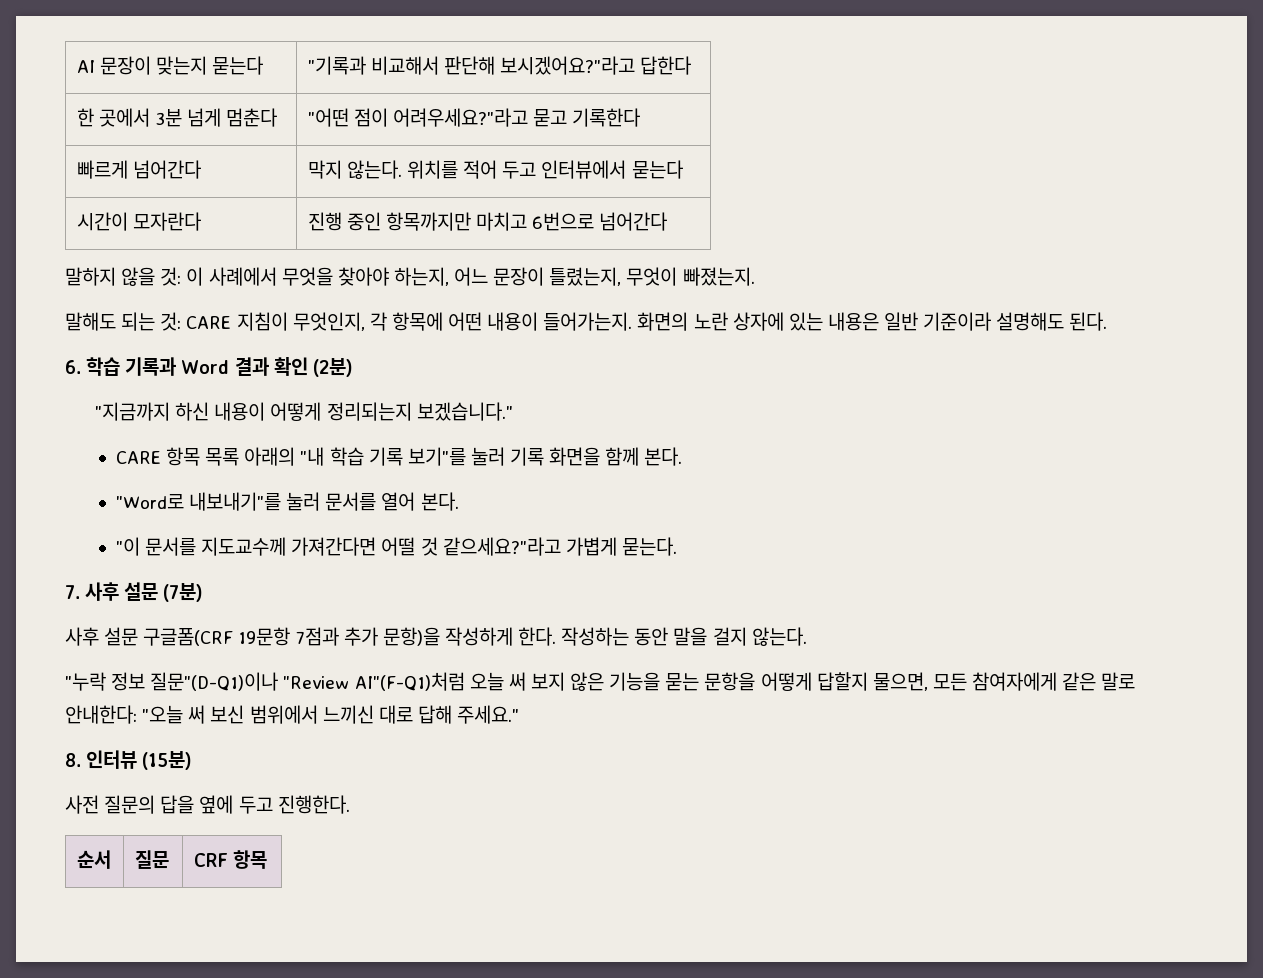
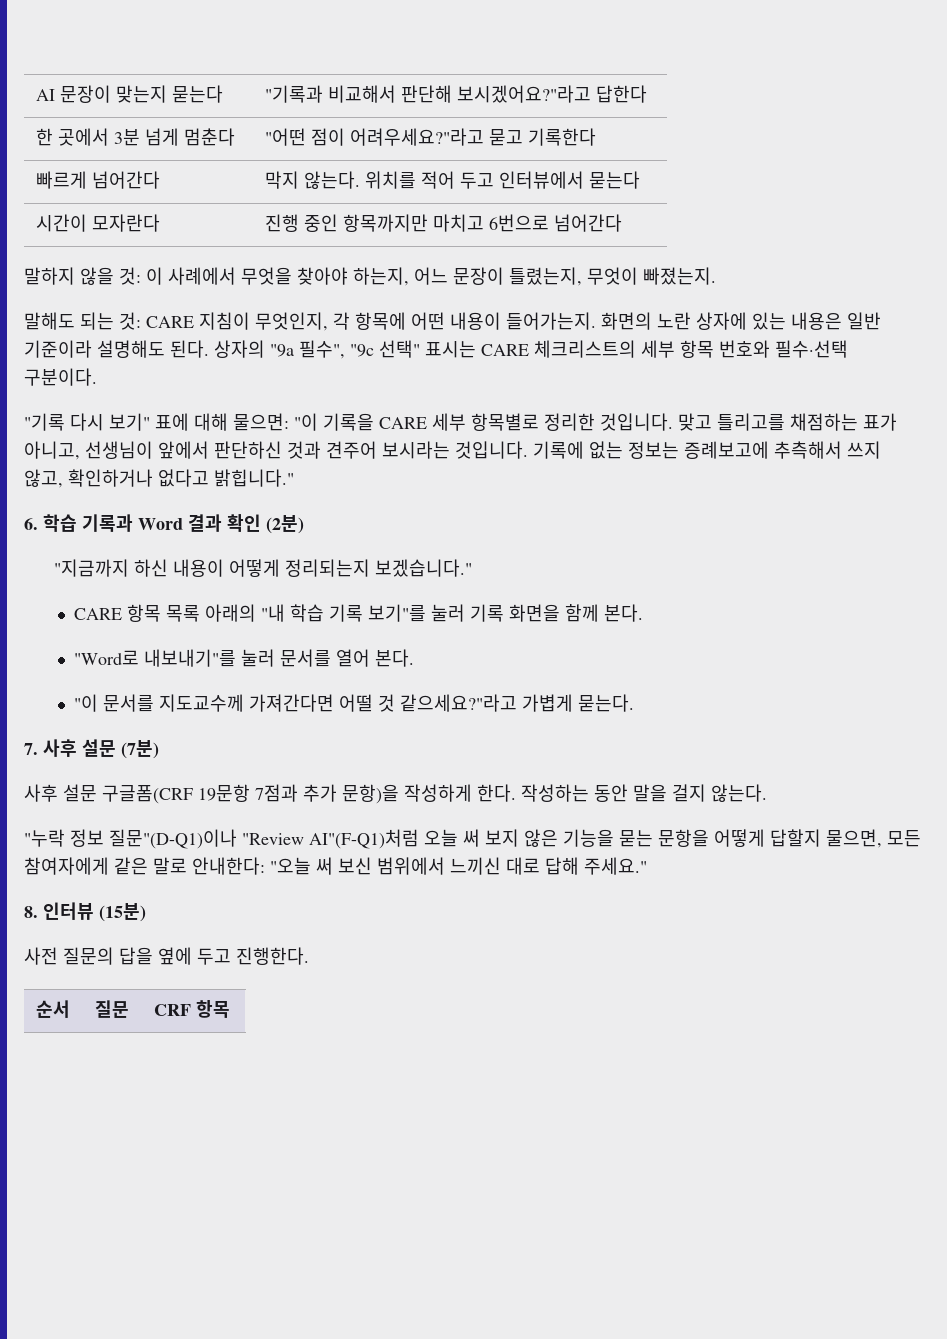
+ 상자의 "9a 필수", "9c 선택" 표시는 CARE 체크리스트의 세부 항목 번호와 필수·선택 구분이다.
+ "기록 다시 보기" 표에 대해 물으면: "이 기록을 CARE 세부 항목별로 정리한 것입니다. 맞고 틀리고를 채점하는 표가 아니고, 선생님이 앞에서 판단하신 것과 견주어 보시라는 것입니다. 기록에 없는 정보는 증례보고에 추측해서 쓰지 않고, 확인하거나 없다고 밝힙니다."

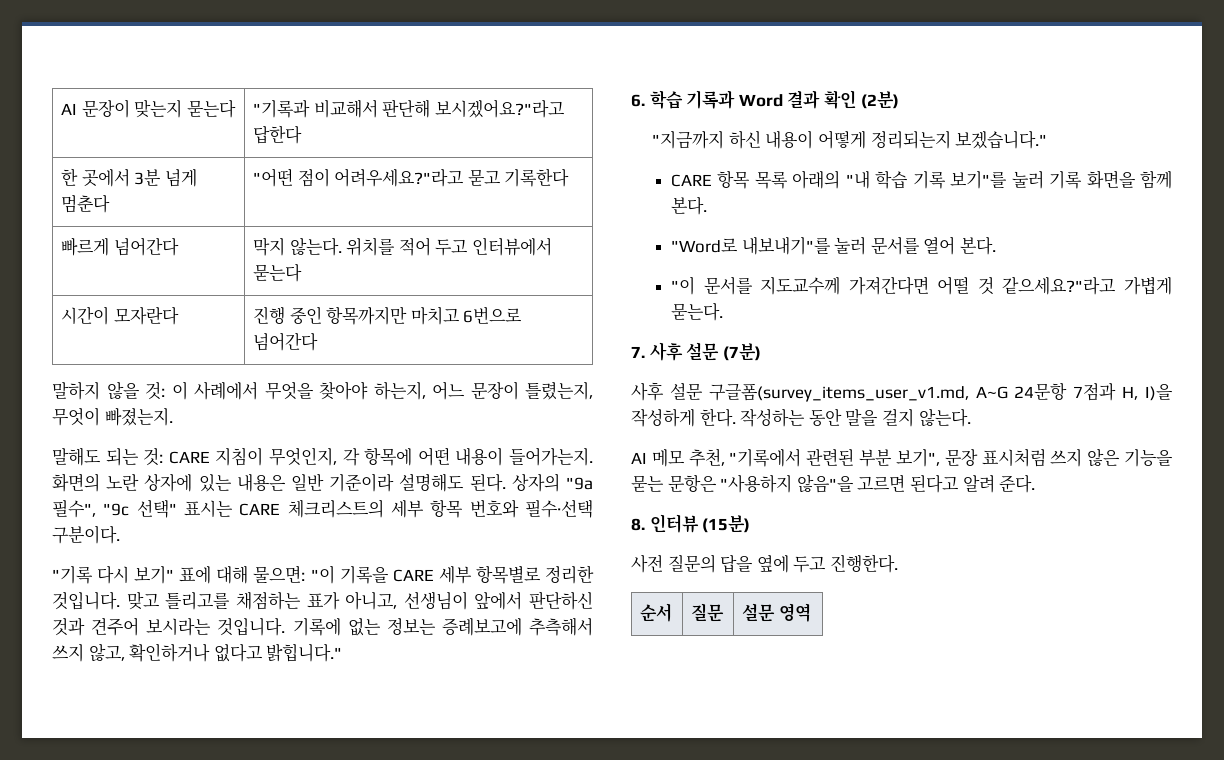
- 사후 설문 구글폼(CRF 19문항 7점과 추가 문항)을 작성하게 한다.
+ 사후 설문 구글폼(survey_items_user_v1.md, A~G 24문항 7점과 H, I)을 작성하게 한다.
- "누락 정보 질문"(D-Q1)이나 "Review AI"(F-Q1)처럼 오늘 써 보지 않은 기능을 묻는 문항을 어떻게 답할지 물으면, 모든 참여자에게 같은 말로 안내한다: "오늘 써 보신 범위에서 느끼신 대로 답해 주세요."
+ AI 메모 추천, "기록에서 관련된 부분 보기", 문장 표시처럼 쓰지 않은 기능을 묻는 문항은 "사용하지 않음"을 고르면 된다고 알려 준다.
- 순서 | 질문 | CRF 항목
+ 순서 | 질문 | 설문 영역

